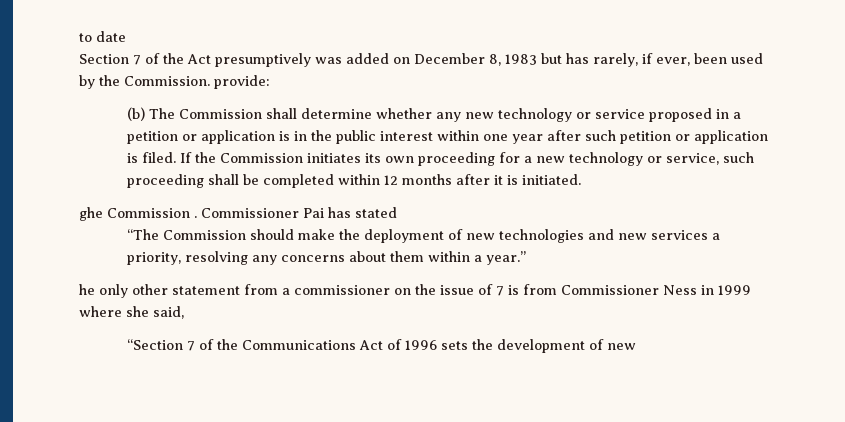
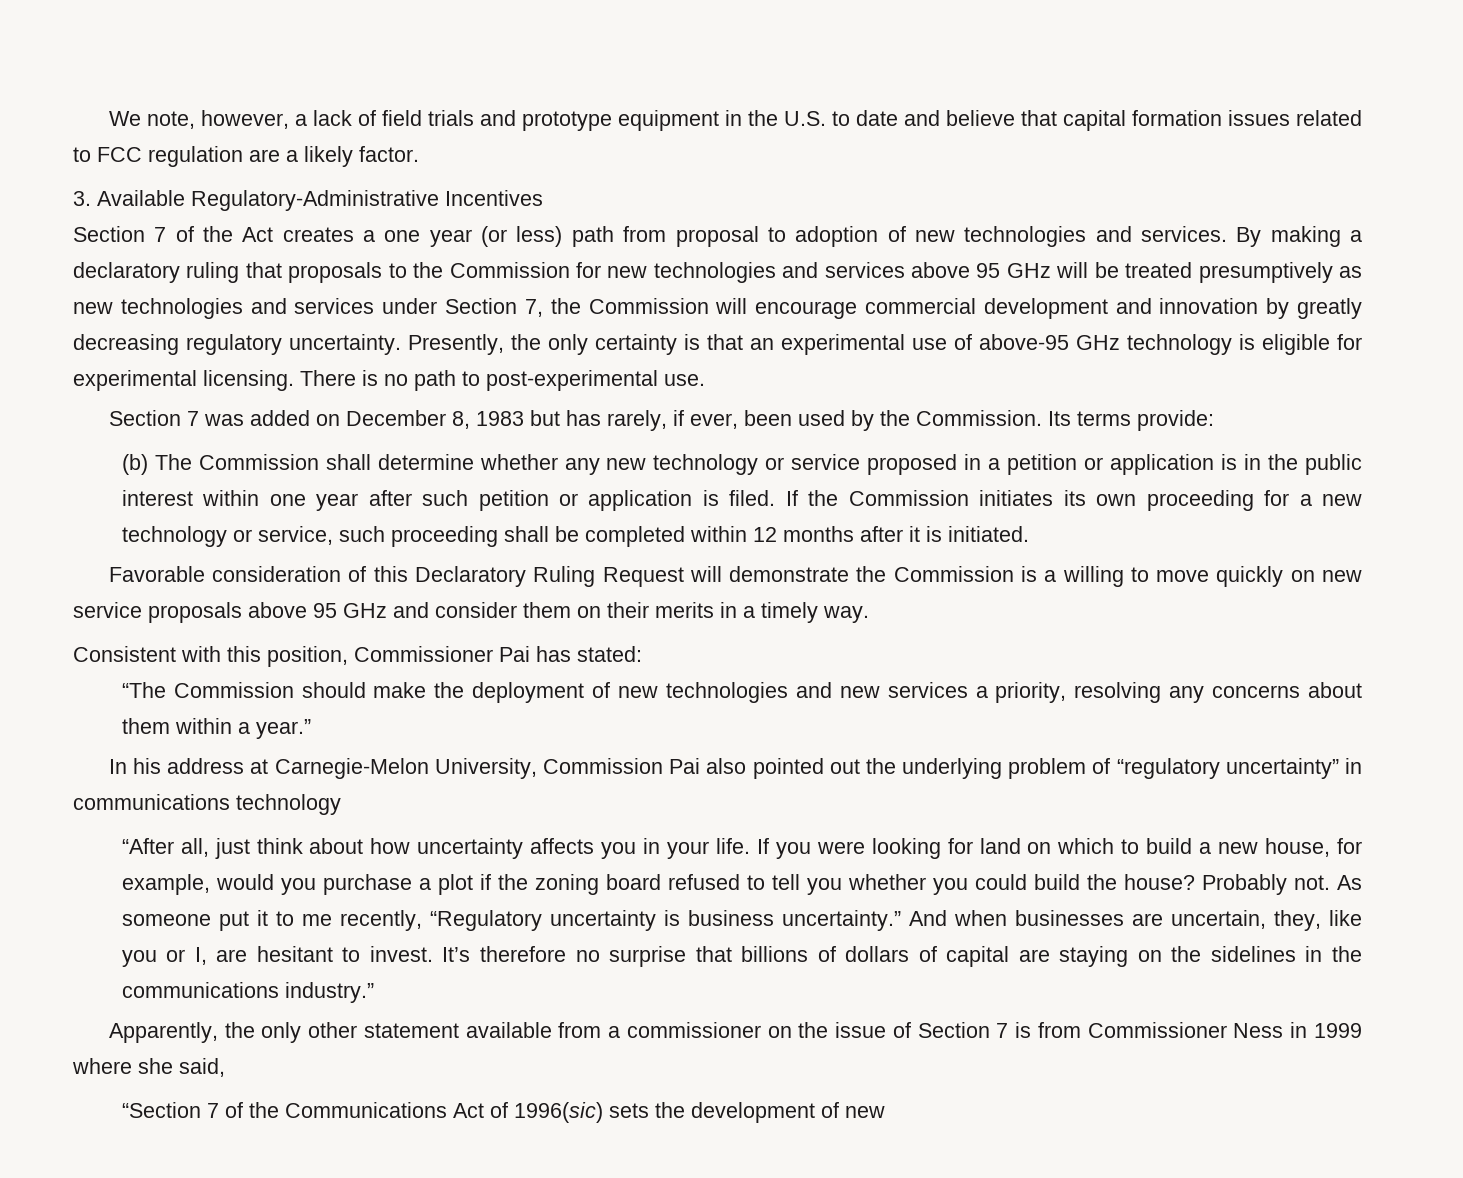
- to date
+ We note, however, a lack of field trials and prototype equipment in the U.S. to date and believe that capital formation issues related to FCC regulation are a likely factor.
+ 3. Available Regulatory-Administrative Incentives
- Section 7 of the Act presumptively was added on December 8, 1983 but has rarely, if ever, been used by the Commission. provide:
+ Section 7 of the Act creates a one year (or less) path from proposal to adoption of new technologies and services. By making a declaratory ruling that proposals to the Commission for new technologies and services above 95 GHz will be treated presumptively as new technologies and services under Section 7, the Commission will encourage commercial development and innovation by greatly decreasing regulatory uncertainty. Presently, the only certainty is that an experimental use of above-95 GHz technology is eligible for experimental licensing. There is no path to post-experimental use.
+ Section 7 was added on December 8, 1983 but has rarely, if ever, been used by the Commission. Its terms provide:
- ghe Commission . Commissioner Pai has stated
+ Favorable consideration of this Declaratory Ruling Request will demonstrate the Commission is a willing to move quickly on new service proposals above 95 GHz and consider them on their merits in a timely way.
+ Consistent with this position, Commissioner Pai has stated:
- he only other statement from a commissioner on the issue of 7 is from Commissioner Ness in 1999 where she said,
+ In his address at Carnegie-Melon University, Commission Pai also pointed out the underlying problem of “regulatory uncertainty” in communications technology
+ “After all, just think about how uncertainty affects you in your life. If you were looking for land on which to build a new house, for example, would you purchase a plot if the zoning board refused to tell you whether you could build the house? Probably not. As someone put it to me recently, “Regulatory uncertainty is business uncertainty.” And when businesses are uncertain, they, like you or I, are hesitant to invest. It’s therefore no surprise that billions of dollars of capital are staying on the sidelines in the communications industry.”
+ Apparently, the only other statement available from a commissioner on the issue of Section 7 is from Commissioner Ness in 1999 where she said,
- “Section 7 of the Communications Act of 1996 sets the development of new
+ “Section 7 of the Communications Act of 1996(sic) sets the development of new

